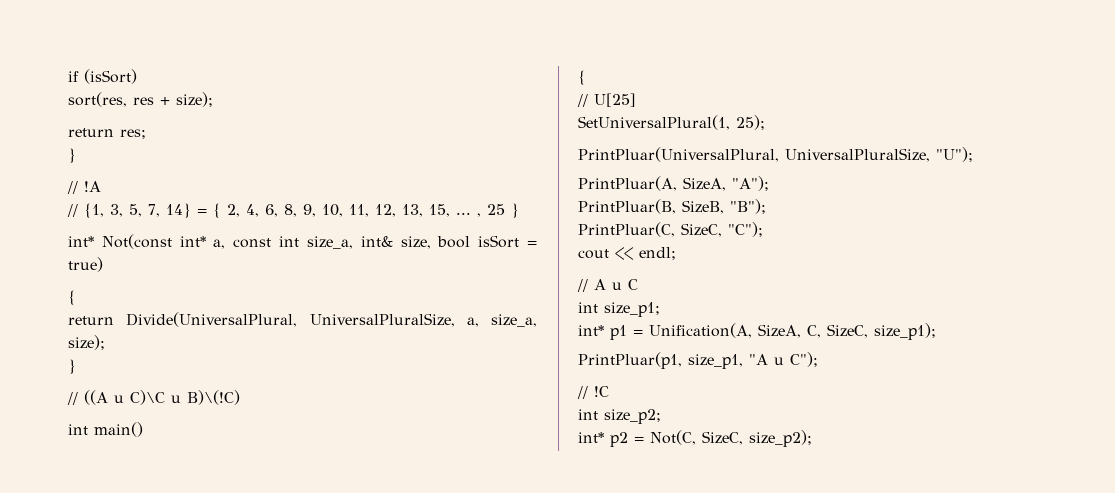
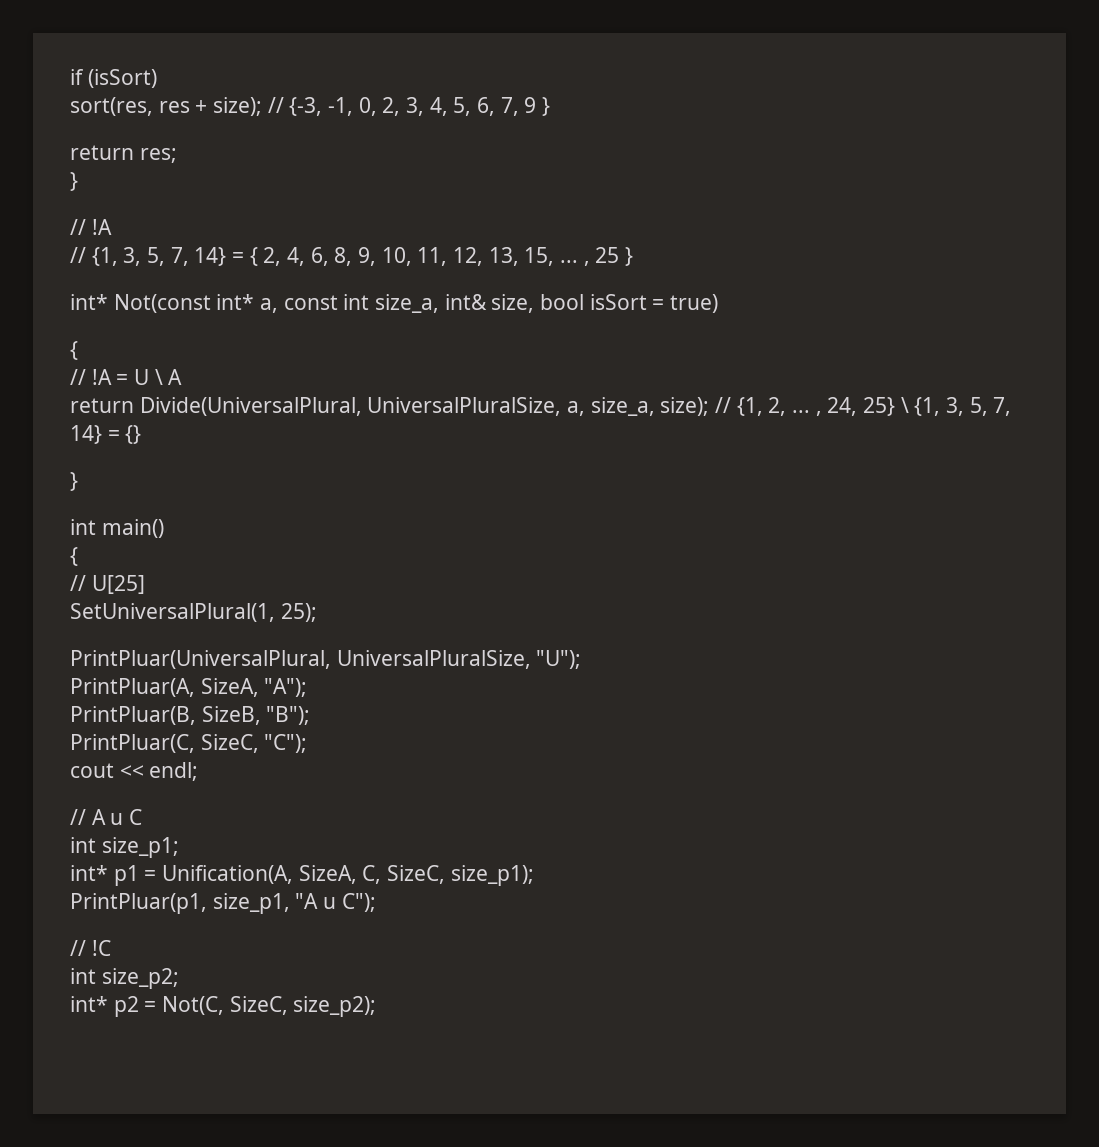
- sort(res, res + size);
+ sort(res, res + size); // {-3, -1, 0, 2, 3, 4, 5, 6, 7, 9 }
+ // !A = U \ A
- return Divide(UniversalPlural, UniversalPluralSize, a, size_a, size);
+ return Divide(UniversalPlural, UniversalPluralSize, a, size_a, size); // {1, 2, ... , 24, 25} \ {1, 3, 5, 7, 14} = {}
  }
- // ((A u C)\C u B)\(!C)

